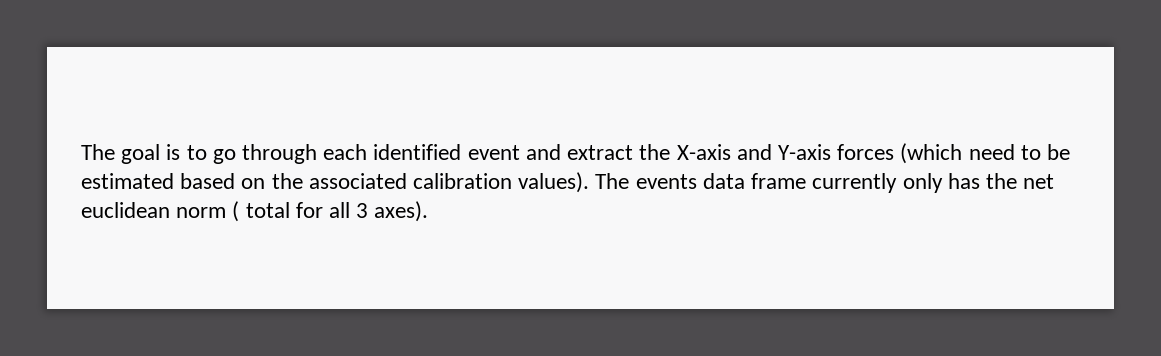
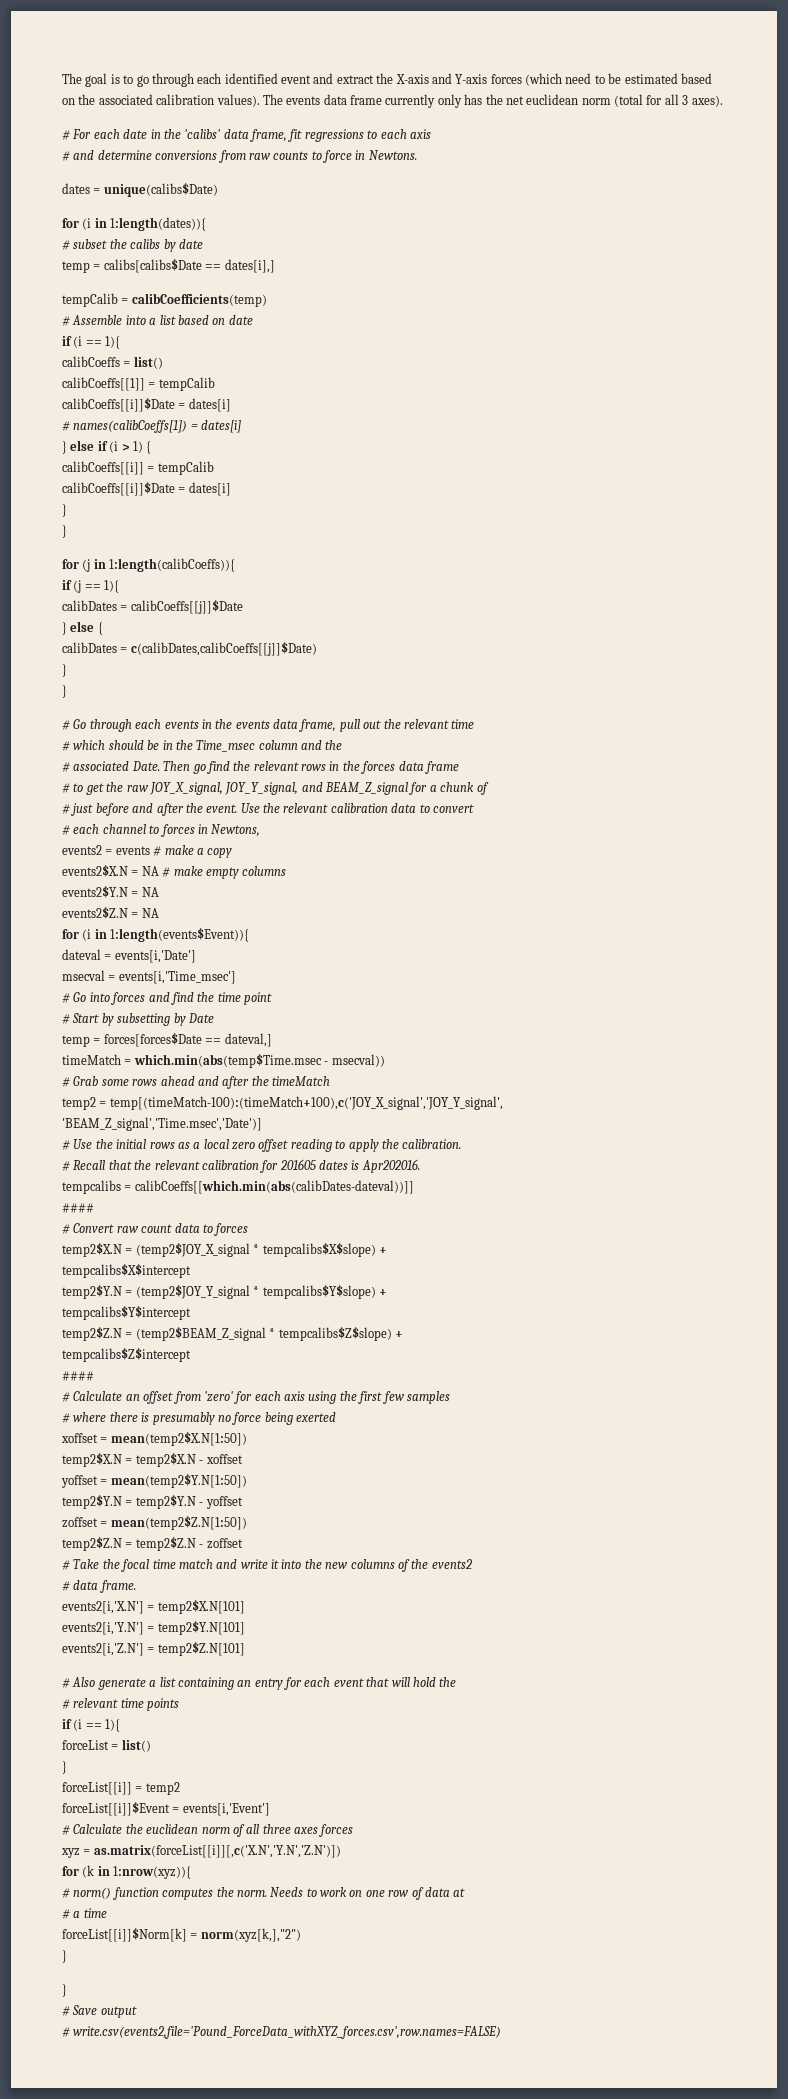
- The events data frame currently only has the net euclidean norm ( total for all 3 axes).
+ The events data frame currently only has the net euclidean norm (total for all 3 axes).
+ # For each date in the 'calibs' data frame, fit regressions to each axis
+ # and determine conversions from raw counts to force in Newtons.
+ dates = unique(calibs$Date)
+ for (i in 1:length(dates)){
+ # subset the calibs by date
+ temp = calibs[calibs$Date == dates[i],]
+ tempCalib = calibCoefficients(temp)
+ # Assemble into a list based on date
+ if (i == 1){
+ calibCoeffs = list()
+ calibCoeffs[[1]] = tempCalib
+ calibCoeffs[[i]]$Date = dates[i]
+ # names(calibCoeffs[1]) = dates[i]
+ } else if (i > 1) {
+ calibCoeffs[[i]] = tempCalib
+ calibCoeffs[[i]]$Date = dates[i]
+ }
+ }
+ for (j in 1:length(calibCoeffs)){
+ if (j == 1){
+ calibDates = calibCoeffs[[j]]$Date
+ } else {
+ calibDates = c(calibDates,calibCoeffs[[j]]$Date)
+ }
+ }
+ # Go through each events in the events data frame, pull out the relevant time
+ # which should be in the Time_msec column and the
+ # associated Date. Then go find the relevant rows in the forces data frame
+ # to get the raw JOY_X_signal, JOY_Y_signal, and BEAM_Z_signal for a chunk of
+ # just before and after the event. Use the relevant calibration data to convert
+ # each channel to forces in Newtons,
+ events2 = events # make a copy
+ events2$X.N = NA # make empty columns
+ events2$Y.N = NA
+ events2$Z.N = NA
+ for (i in 1:length(events$Event)){
+ dateval = events[i,'Date']
+ msecval = events[i,'Time_msec']
+ # Go into forces and find the time point
+ # Start by subsetting by Date
+ temp = forces[forces$Date == dateval,]
+ timeMatch = which.min(abs(temp$Time.msec - msecval))
+ # Grab some rows ahead and after the timeMatch
+ temp2 = temp[(timeMatch-100):(timeMatch+100),c('JOY_X_signal','JOY_Y_signal',
+ 'BEAM_Z_signal','Time.msec','Date')]
+ # Use the initial rows as a local zero offset reading to apply the calibration.
+ # Recall that the relevant calibration for 201605 dates is Apr202016.
+ tempcalibs = calibCoeffs[[which.min(abs(calibDates-dateval))]]
+ ####
+ # Convert raw count data to forces
+ temp2$X.N = (temp2$JOY_X_signal * tempcalibs$X$slope) +
+ tempcalibs$X$intercept
+ temp2$Y.N = (temp2$JOY_Y_signal * tempcalibs$Y$slope) +
+ tempcalibs$Y$intercept
+ temp2$Z.N = (temp2$BEAM_Z_signal * tempcalibs$Z$slope) +
+ tempcalibs$Z$intercept
+ ####
+ # Calculate an offset from 'zero' for each axis using the first few samples
+ # where there is presumably no force being exerted
+ xoffset = mean(temp2$X.N[1:50])
+ temp2$X.N = temp2$X.N - xoffset
+ yoffset = mean(temp2$Y.N[1:50])
+ temp2$Y.N = temp2$Y.N - yoffset
+ zoffset = mean(temp2$Z.N[1:50])
+ temp2$Z.N = temp2$Z.N - zoffset
+ # Take the focal time match and write it into the new columns of the events2
+ # data frame.
+ events2[i,'X.N'] = temp2$X.N[101]
+ events2[i,'Y.N'] = temp2$Y.N[101]
+ events2[i,'Z.N'] = temp2$Z.N[101]
+ # Also generate a list containing an entry for each event that will hold the
+ # relevant time points
+ if (i == 1){
+ forceList = list()
+ }
+ forceList[[i]] = temp2
+ forceList[[i]]$Event = events[i,'Event']
+ # Calculate the euclidean norm of all three axes forces
+ xyz = as.matrix(forceList[[i]][,c('X.N','Y.N','Z.N')])
+ for (k in 1:nrow(xyz)){
+ # norm() function computes the norm. Needs to work on one row of data at
+ # a time
+ forceList[[i]]$Norm[k] = norm(xyz[k,],"2")
+ }
+ }
+ # Save output
+ # write.csv(events2,file='Pound_ForceData_withXYZ_forces.csv',row.names=FALSE)

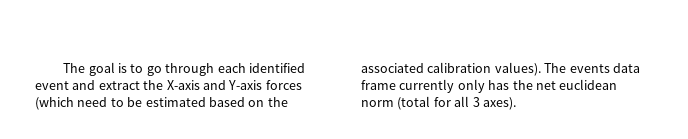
- # For each date in the 'calibs' data frame, fit regressions to each axis
- # and determine conversions from raw counts to force in Newtons.
- dates = unique(calibs$Date)
- for (i in 1:length(dates)){
- # subset the calibs by date
- temp = calibs[calibs$Date == dates[i],]
- tempCalib = calibCoefficients(temp)
- # Assemble into a list based on date
- if (i == 1){
- calibCoeffs = list()
- calibCoeffs[[1]] = tempCalib
- calibCoeffs[[i]]$Date = dates[i]
- # names(calibCoeffs[1]) = dates[i]
- } else if (i > 1) {
- calibCoeffs[[i]] = tempCalib
- calibCoeffs[[i]]$Date = dates[i]
- }
- }
- for (j in 1:length(calibCoeffs)){
- if (j == 1){
- calibDates = calibCoeffs[[j]]$Date
- } else {
- calibDates = c(calibDates,calibCoeffs[[j]]$Date)
- }
- }
- # Go through each events in the events data frame, pull out the relevant time
- # which should be in the Time_msec column and the
- # associated Date. Then go find the relevant rows in the forces data frame
- # to get the raw JOY_X_signal, JOY_Y_signal, and BEAM_Z_signal for a chunk of
- # just before and after the event. Use the relevant calibration data to convert
- # each channel to forces in Newtons,
- events2 = events # make a copy
- events2$X.N = NA # make empty columns
- events2$Y.N = NA
- events2$Z.N = NA
- for (i in 1:length(events$Event)){
- dateval = events[i,'Date']
- msecval = events[i,'Time_msec']
- # Go into forces and find the time point
- # Start by subsetting by Date
- temp = forces[forces$Date == dateval,]
- timeMatch = which.min(abs(temp$Time.msec - msecval))
- # Grab some rows ahead and after the timeMatch
- temp2 = temp[(timeMatch-100):(timeMatch+100),c('JOY_X_signal','JOY_Y_signal',
- 'BEAM_Z_signal','Time.msec','Date')]
- # Use the initial rows as a local zero offset reading to apply the calibration.
- # Recall that the relevant calibration for 201605 dates is Apr202016.
- tempcalibs = calibCoeffs[[which.min(abs(calibDates-dateval))]]
- ####
- # Convert raw count data to forces
- temp2$X.N = (temp2$JOY_X_signal * tempcalibs$X$slope) +
- tempcalibs$X$intercept
- temp2$Y.N = (temp2$JOY_Y_signal * tempcalibs$Y$slope) +
- tempcalibs$Y$intercept
- temp2$Z.N = (temp2$BEAM_Z_signal * tempcalibs$Z$slope) +
- tempcalibs$Z$intercept
- ####
- # Calculate an offset from 'zero' for each axis using the first few samples
- # where there is presumably no force being exerted
- xoffset = mean(temp2$X.N[1:50])
- temp2$X.N = temp2$X.N - xoffset
- yoffset = mean(temp2$Y.N[1:50])
- temp2$Y.N = temp2$Y.N - yoffset
- zoffset = mean(temp2$Z.N[1:50])
- temp2$Z.N = temp2$Z.N - zoffset
- # Take the focal time match and write it into the new columns of the events2
- # data frame.
- events2[i,'X.N'] = temp2$X.N[101]
- events2[i,'Y.N'] = temp2$Y.N[101]
- events2[i,'Z.N'] = temp2$Z.N[101]
- # Also generate a list containing an entry for each event that will hold the
- # relevant time points
- if (i == 1){
- forceList = list()
- }
- forceList[[i]] = temp2
- forceList[[i]]$Event = events[i,'Event']
- # Calculate the euclidean norm of all three axes forces
- xyz = as.matrix(forceList[[i]][,c('X.N','Y.N','Z.N')])
- for (k in 1:nrow(xyz)){
- # norm() function computes the norm. Needs to work on one row of data at
- # a time
- forceList[[i]]$Norm[k] = norm(xyz[k,],"2")
- }
- }
- # Save output
- # write.csv(events2,file='Pound_ForceData_withXYZ_forces.csv',row.names=FALSE)

